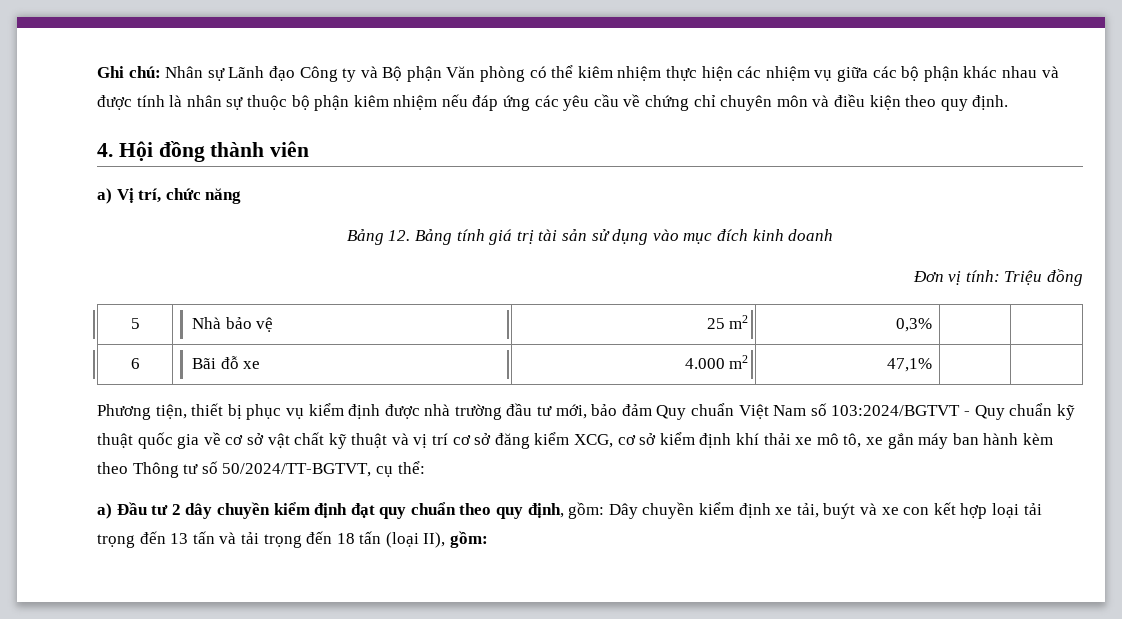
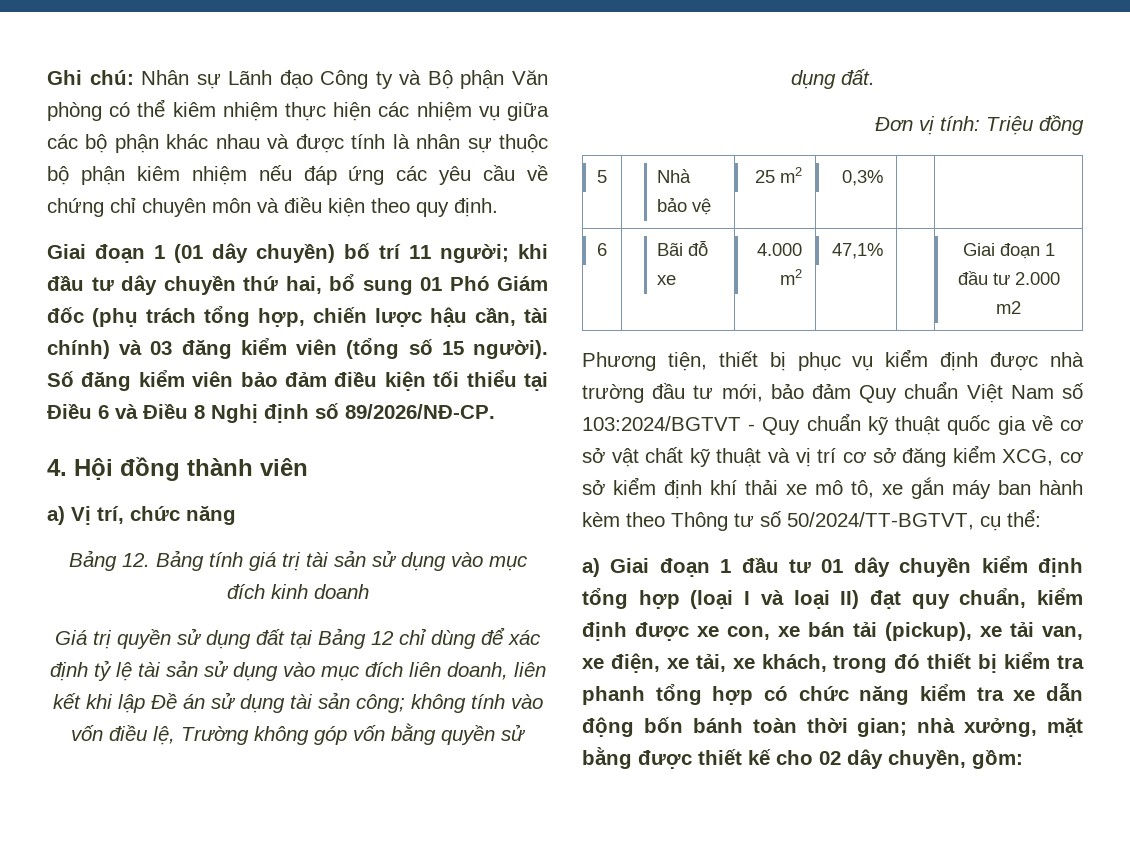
+ Giai đoạn 1 (01 dây chuyền) bố trí 11 người; khi đầu tư dây chuyền thứ hai, bổ sung 01 Phó Giám đốc (phụ trách tổng hợp, chiến lược hậu cần, tài chính) và 03 đăng kiểm viên (tổng số 15 người). Số đăng kiểm viên bảo đảm điều kiện tối thiểu tại Điều 6 và Điều 8 Nghị định số 89/2026/NĐ-CP.
+ Giá trị quyền sử dụng đất tại Bảng 12 chỉ dùng để xác định tỷ lệ tài sản sử dụng vào mục đích liên doanh, liên kết khi lập Đề án sử dụng tài sản công; không tính vào vốn điều lệ, Trường không góp vốn bằng quyền sử dụng đất.
- 6 | Bãi đỗ xe | 4.000 m2 | 47,1% | |
+ 6 | Bãi đỗ xe | 4.000 m2 | 47,1% | | Giai đoạn 1 đầu tư 2.000 m2
- a) Đầu tư 2 dây chuyền kiểm định đạt quy chuẩn theo quy định, gồm: Dây chuyền kiểm định xe tải, buýt và xe con kết hợp loại tải trọng đến 13 tấn và tải trọng đến 18 tấn (loại II), gồm:
+ a) Giai đoạn 1 đầu tư 01 dây chuyền kiểm định tổng hợp (loại I và loại II) đạt quy chuẩn, kiểm định được xe con, xe bán tải (pickup), xe tải van, xe điện, xe tải, xe khách, trong đó thiết bị kiểm tra phanh tổng hợp có chức năng kiểm tra xe dẫn động bốn bánh toàn thời gian; nhà xưởng, mặt bằng được thiết kế cho 02 dây chuyền, gồm:

